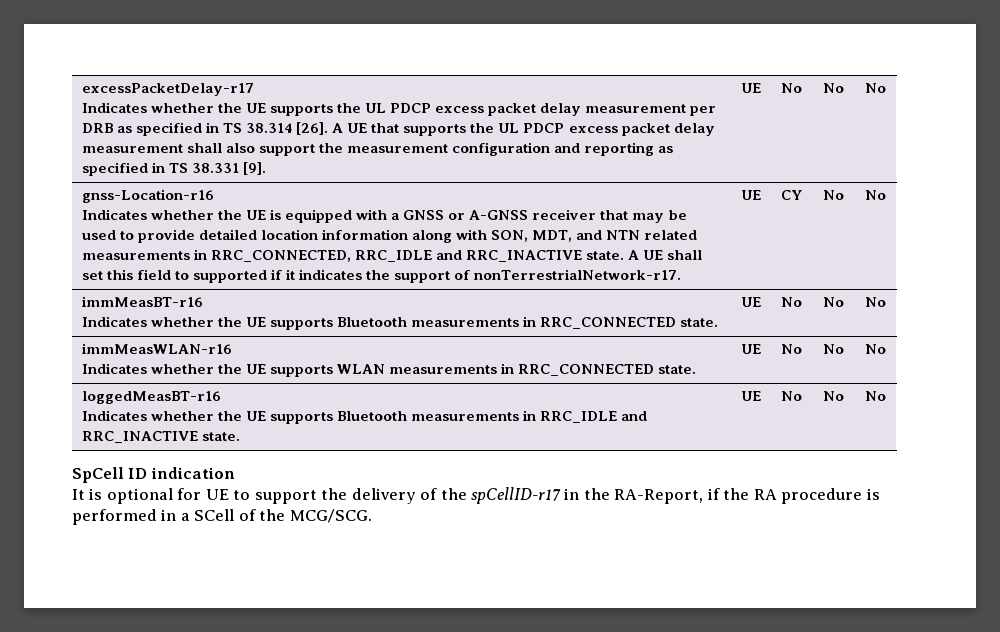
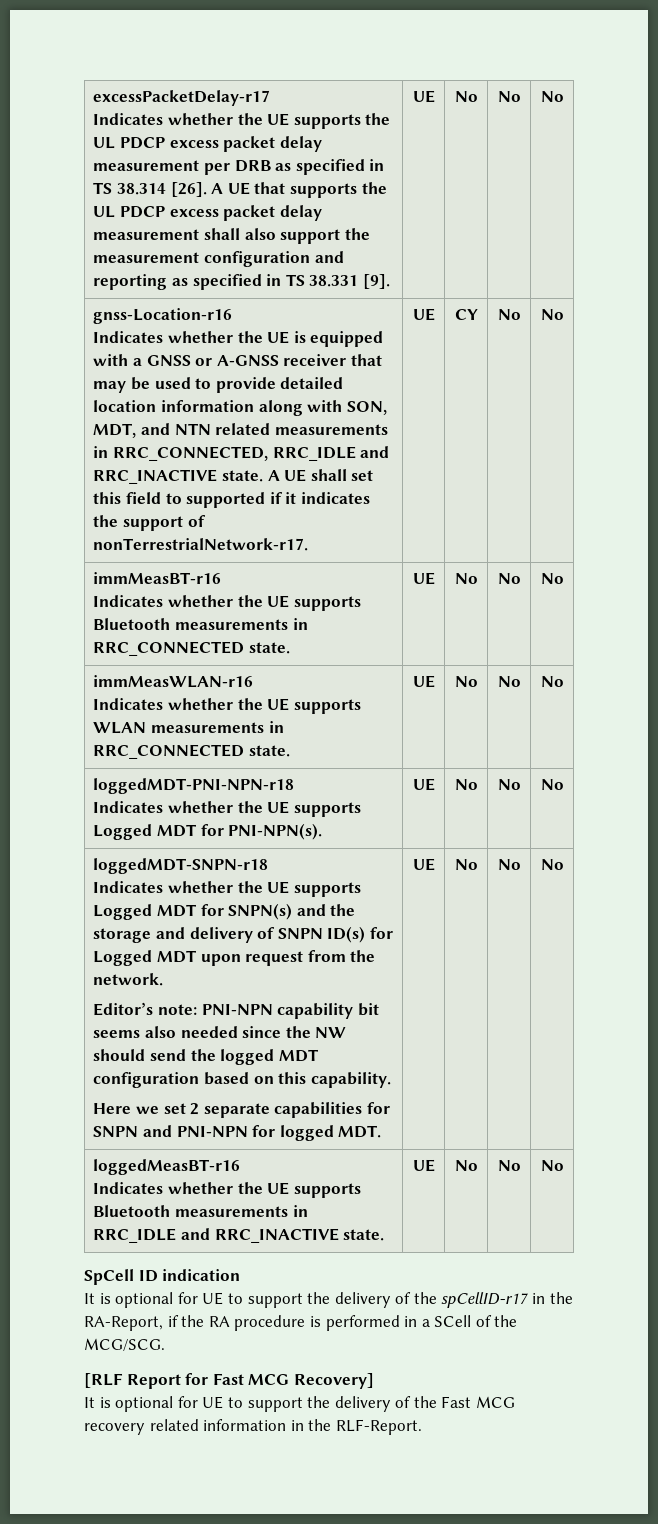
+ loggedMDT-PNI-NPN-r18
+ Indicates whether the UE supports Logged MDT for PNI-NPN(s). | UE | No | No | No
+ loggedMDT-SNPN-r18
+ Indicates whether the UE supports Logged MDT for SNPN(s) and the storage and delivery of SNPN ID(s) for Logged MDT upon request from the network.
+ Editor’s note: PNI-NPN capability bit seems also needed since the NW should send the logged MDT configuration based on this capability.
+ Here we set 2 separate capabilities for SNPN and PNI-NPN for logged MDT. | UE | No | No | No
+ [RLF Report for Fast MCG Recovery]
+ It is optional for UE to support the delivery of the Fast MCG recovery related information in the RLF-Report.

